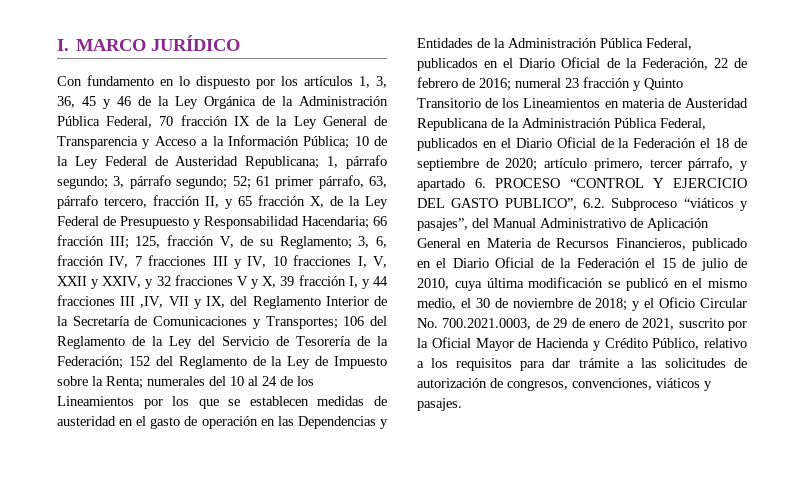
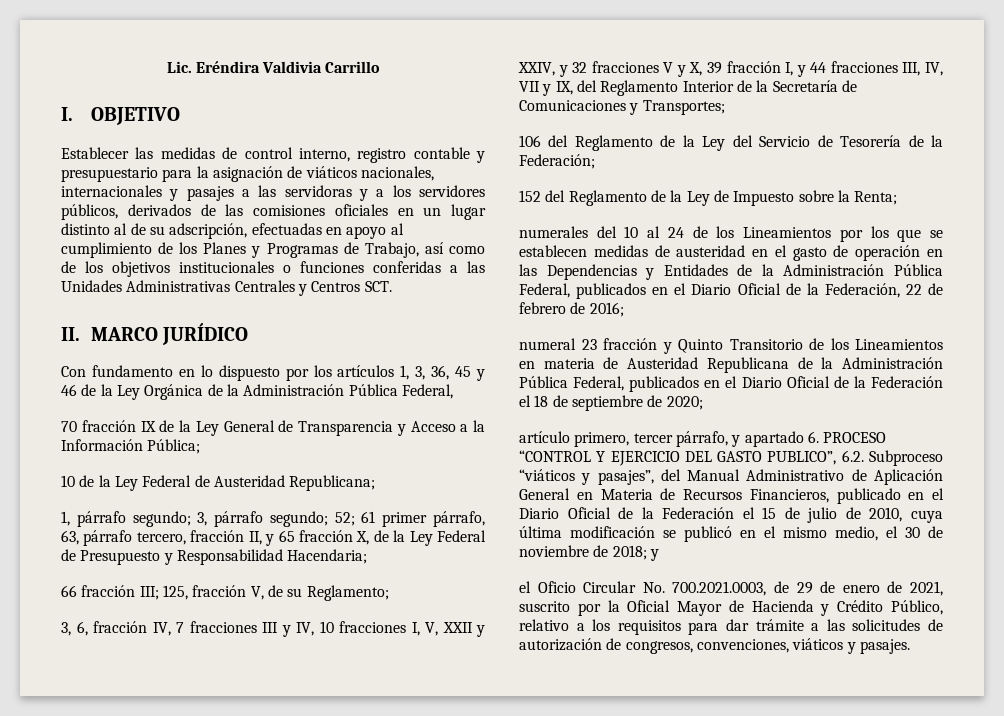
- I. MARCO JURÍDICO
+ Lic. Eréndira Valdivia Carrillo
+ I. OBJETIVO
+ Establecer las medidas de control interno, registro contable y presupuestario para la asignación de viáticos nacionales, internacionales y pasajes a las servidoras y a los servidores públicos, derivados de las comisiones oficiales en un lugar distinto al de su adscripción, efectuadas en apoyo al cumplimiento de los Planes y Programas de Trabajo, así como de los objetivos institucionales o funciones conferidas a las Unidades Administrativas Centrales y Centros SCT.
+ II. MARCO JURÍDICO
- Con fundamento en lo dispuesto por los artículos 1, 3, 36, 45 y 46 de la Ley Orgánica de la Administración Pública Federal, 70 fracción IX de la Ley General de Transparencia y Acceso a la Información Pública; 10 de la Ley Federal de Austeridad Republicana; 1, párrafo segundo;
+ Con fundamento en lo dispuesto por los artículos 1, 3, 36, 45 y 46 de la Ley Orgánica de la Administración Pública Federal,
+ 70 fracción IX de la Ley General de Transparencia y Acceso a la Información Pública;
+ 10 de la Ley Federal de Austeridad Republicana;
+ 1, párrafo segundo;
- 61 primer párrafo, 63, párrafo tercero, fracción II, y 65 fracción X, de la Ley Federal de Presupuesto y Responsabilidad Hacendaria; 66 fracción III;
+ 61 primer párrafo, 63, párrafo tercero, fracción II, y 65 fracción X, de la Ley Federal de Presupuesto y Responsabilidad Hacendaria;
+ 66 fracción III;
- 125, fracción V, de su Reglamento; 3, 6, fracción IV, 7 fracciones III y IV, 10 fracciones I, V, XXII y XXIV, y 32 fracciones V y X, 39 fracción I, y 44 fracciones III ,IV, VII y IX, del Reglamento Interior de la Secretaría de Comunicaciones y Transportes; 106 del Reglamento de la Ley del Servicio de Tesorería de la Federación; 152 del Reglamento de la Ley de Impuesto sobre la Renta; numerales del 10 al 24 de los Lineamientos por los que se establecen medidas de austeridad en el gasto de operación en las Dependencias y Entidades de la Administración Pública Federal, publicados en el Diario Oficial de la Federación, 22 de febrero de 2016; numeral 23 fracción y Quinto Transitorio de los Lineamientos en materia de Austeridad Republicana de la Administración Pública Federal, publicados en el Diario Oficial de la Federación el 18 de septiembre de 2020; artículo primero, tercer párrafo, y apartado 6. PROCESO “CONTROL Y EJERCICIO DEL GASTO PUBLICO”, 6.2. Subproceso “viáticos y pasajes”, del Manual Administrativo de Aplicación General en Materia de Recursos Financieros, publicado en el Diario Oficial de la Federación el 15 de julio de 2010, cuya última modificación se publicó en el mismo medio, el 30 de noviembre de 2018; y el Oficio Circular No. 700.2021.0003, de 29 de enero de 2021, suscrito por la Oficial Mayor de Hacienda y Crédito Público, relativo a los requisitos para dar trámite a las solicitudes de autorización de congresos, convenciones, viáticos y pasajes.
+ 125, fracción V, de su Reglamento;
+ 3, 6, fracción IV, 7 fracciones III y IV, 10 fracciones I, V, XXII y XXIV, y 32 fracciones V y X, 39 fracción I, y 44 fracciones III, IV, VII y IX, del Reglamento Interior de la Secretaría de Comunicaciones y Transportes;
+ 106 del Reglamento de la Ley del Servicio de Tesorería de la Federación;
+ 152 del Reglamento de la Ley de Impuesto sobre la Renta;
+ numerales del 10 al 24 de los Lineamientos por los que se establecen medidas de austeridad en el gasto de operación en las Dependencias y Entidades de la Administración Pública Federal, publicados en el Diario Oficial de la Federación, 22 de febrero de 2016;
+ numeral 23 fracción y Quinto Transitorio de los Lineamientos en materia de Austeridad Republicana de la Administración Pública Federal, publicados en el Diario Oficial de la Federación el 18 de septiembre de 2020;
+ artículo primero, tercer párrafo, y apartado 6. PROCESO “CONTROL Y EJERCICIO DEL GASTO PUBLICO”, 6.2. Subproceso “viáticos y pasajes”, del Manual Administrativo de Aplicación General en Materia de Recursos Financieros, publicado en el Diario Oficial de la Federación el 15 de julio de 2010, cuya última modificación se publicó en el mismo medio, el 30 de noviembre de 2018; y
+ el Oficio Circular No. 700.2021.0003, de 29 de enero de 2021, suscrito por la Oficial Mayor de Hacienda y Crédito Público, relativo a los requisitos para dar trámite a las solicitudes de autorización de congresos, convenciones, viáticos y pasajes.

